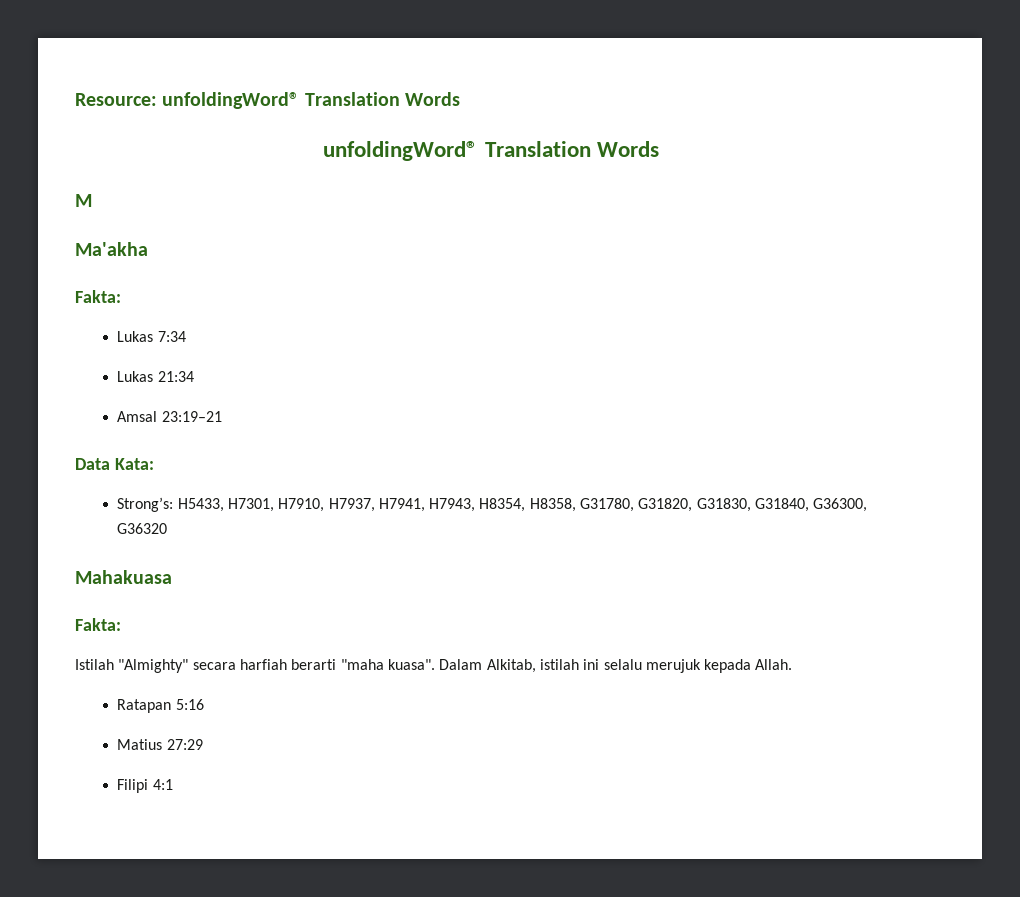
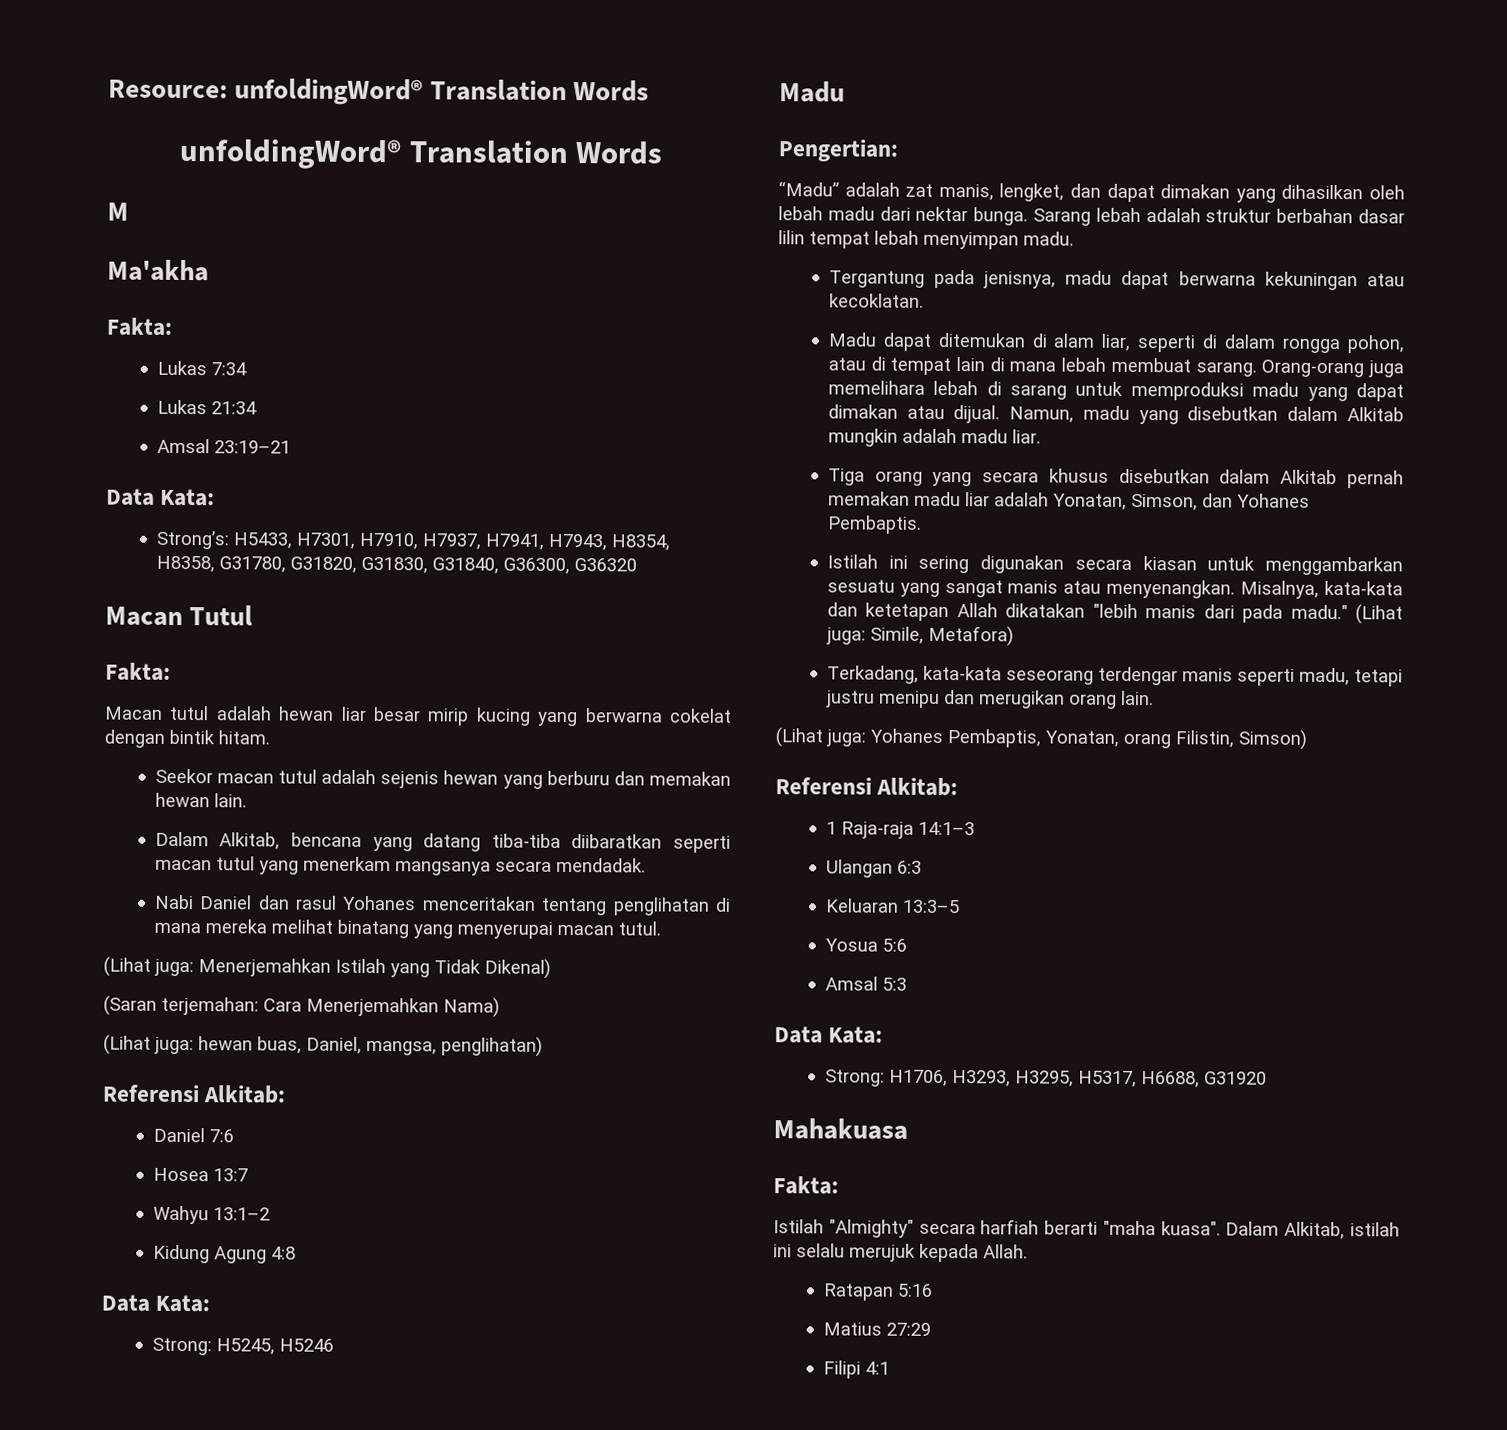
+ Macan Tutul
+ Fakta:
+ Macan tutul adalah hewan liar besar mirip kucing yang berwarna cokelat dengan bintik hitam.
+ Seekor macan tutul adalah sejenis hewan yang berburu dan memakan hewan lain.
+ Dalam Alkitab, bencana yang datang tiba-tiba diibaratkan seperti macan tutul yang menerkam mangsanya secara mendadak.
+ Nabi Daniel dan rasul Yohanes menceritakan tentang penglihatan di mana mereka melihat binatang yang menyerupai macan tutul.
+ (Lihat juga: Menerjemahkan Istilah yang Tidak Dikenal)
+ (Saran terjemahan: Cara Menerjemahkan Nama)
+ (Lihat juga: hewan buas, Daniel, mangsa, penglihatan)
+ Referensi Alkitab:
+ Daniel 7:6
+ Hosea 13:7
+ Wahyu 13:1–2
+ Kidung Agung 4:8
+ Data Kata:
+ Strong: H5245, H5246
+ Madu
+ Pengertian:
+ “Madu” adalah zat manis, lengket, dan dapat dimakan yang dihasilkan oleh lebah madu dari nektar bunga. Sarang lebah adalah struktur berbahan dasar lilin tempat lebah menyimpan madu.
+ Tergantung pada jenisnya, madu dapat berwarna kekuningan atau kecoklatan.
+ Madu dapat ditemukan di alam liar, seperti di dalam rongga pohon, atau di tempat lain di mana lebah membuat sarang. Orang-orang juga memelihara lebah di sarang untuk memproduksi madu yang dapat dimakan atau dijual. Namun, madu yang disebutkan dalam Alkitab mungkin adalah madu liar.
+ Tiga orang yang secara khusus disebutkan dalam Alkitab pernah memakan madu liar adalah Yonatan, Simson, dan Yohanes Pembaptis.
+ Istilah ini sering digunakan secara kiasan untuk menggambarkan sesuatu yang sangat manis atau menyenangkan. Misalnya, kata-kata dan ketetapan Allah dikatakan "lebih manis dari pada madu." (Lihat juga: Simile, Metafora)
+ Terkadang, kata-kata seseorang terdengar manis seperti madu, tetapi justru menipu dan merugikan orang lain.
+ (Lihat juga: Yohanes Pembaptis, Yonatan, orang Filistin, Simson)
+ Referensi Alkitab:
+ 1 Raja-raja 14:1–3
+ Ulangan 6:3
+ Keluaran 13:3–5
+ Yosua 5:6
+ Amsal 5:3
+ Data Kata:
+ Strong: H1706, H3293, H3295, H5317, H6688, G31920

